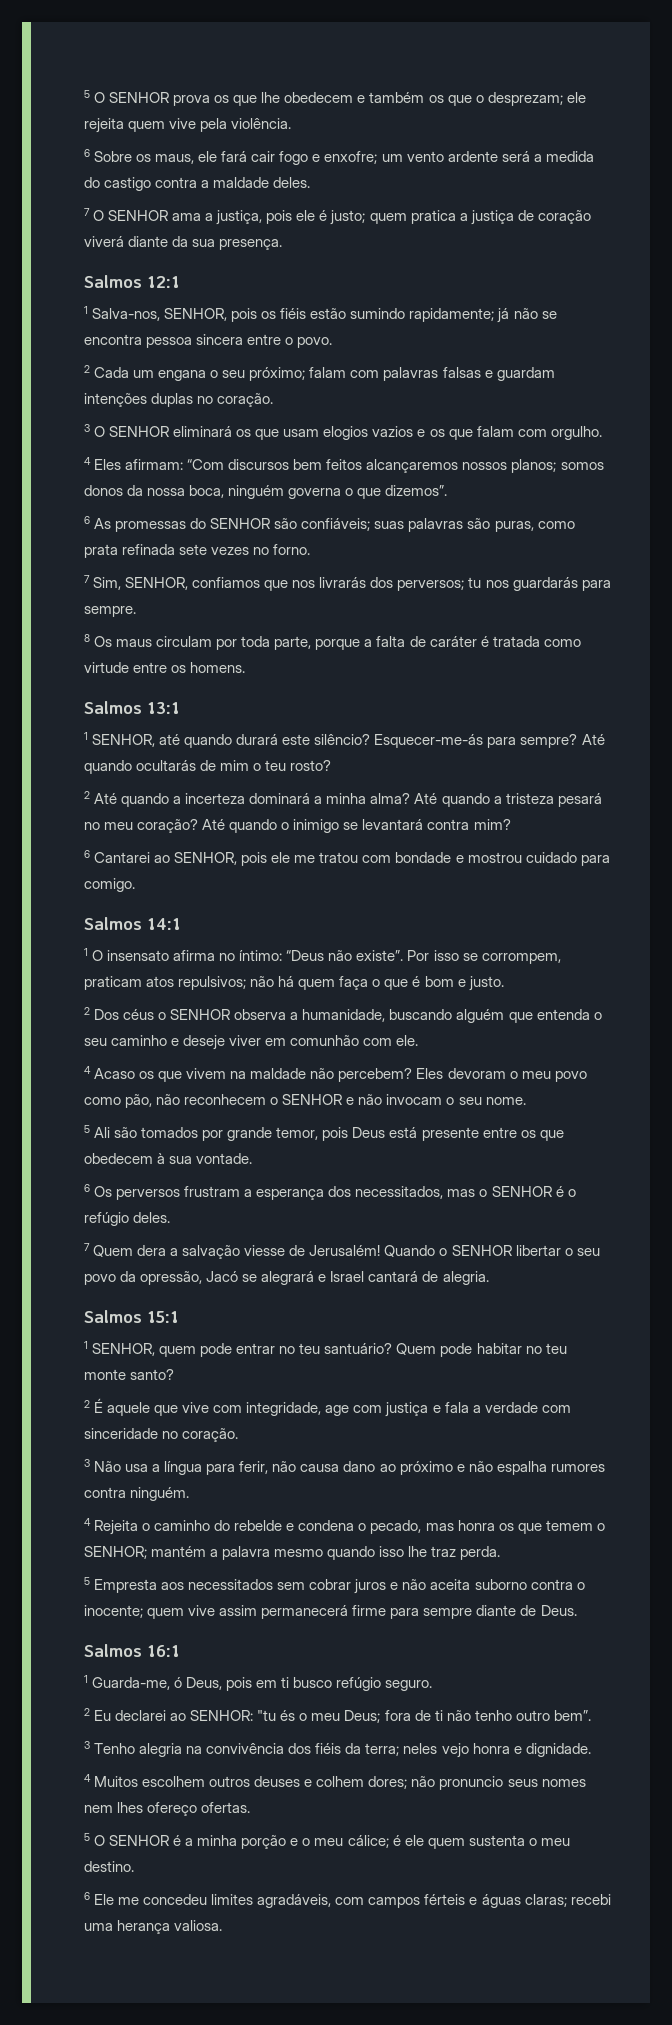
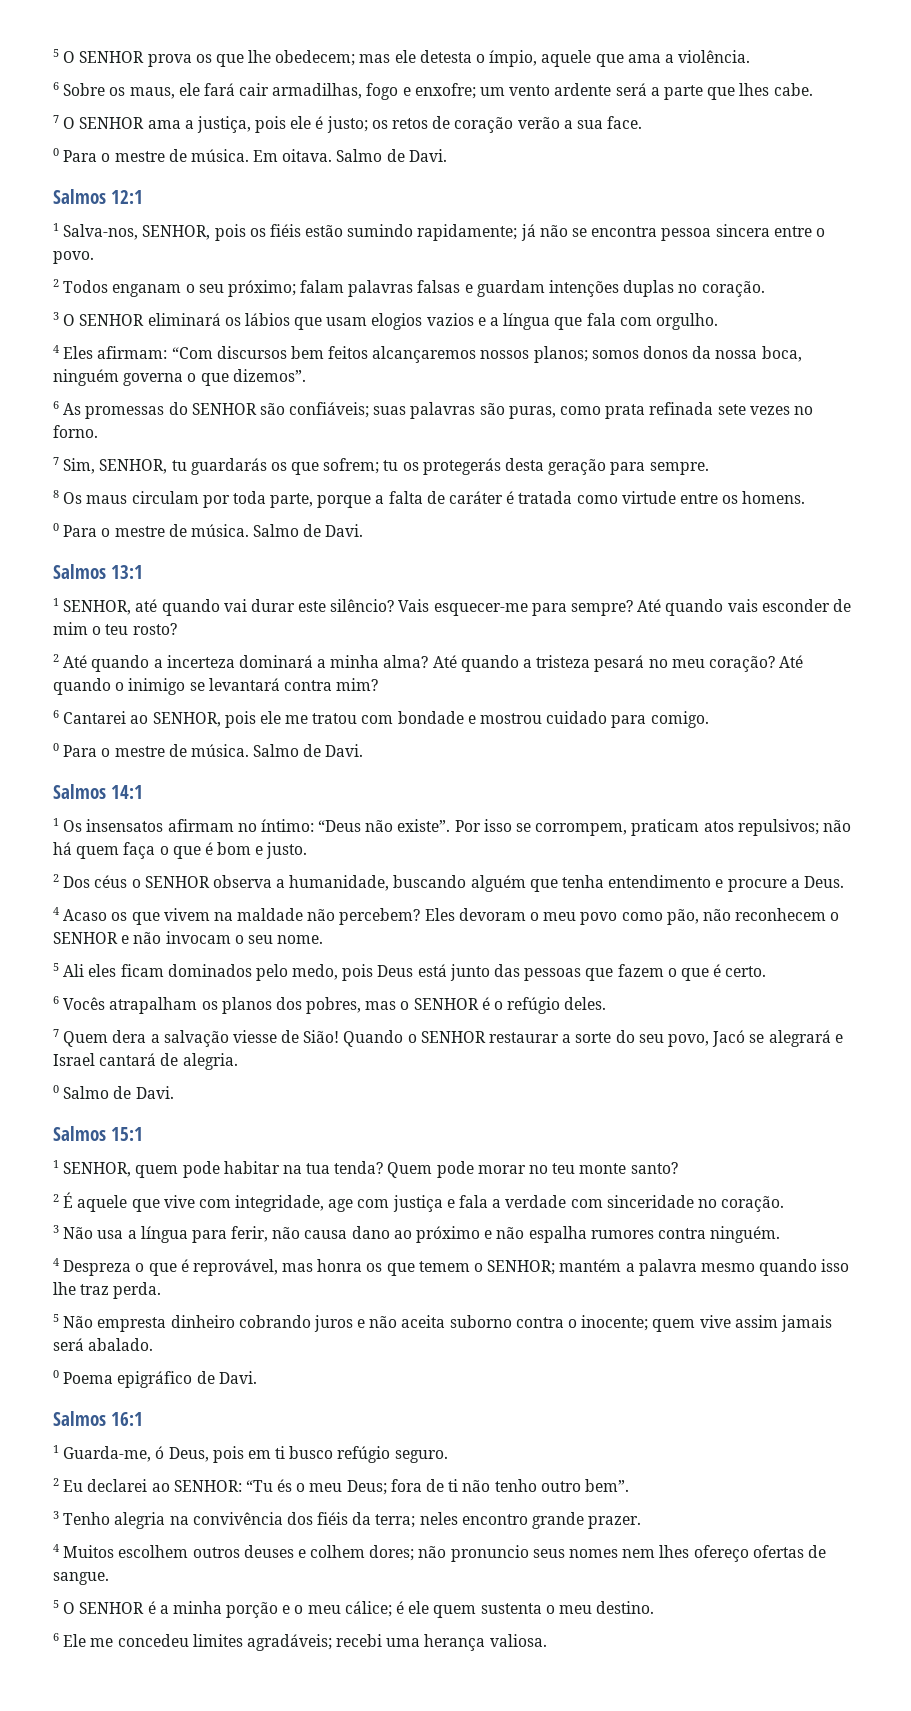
- 5 O SENHOR prova os que lhe obedecem e também os que o desprezam; ele rejeita quem vive pela violência.
+ 5 O SENHOR prova os que lhe obedecem; mas ele detesta o ímpio, aquele que ama a violência.
- 6 Sobre os maus, ele fará cair fogo e enxofre; um vento ardente será a medida do castigo contra a maldade deles.
+ 6 Sobre os maus, ele fará cair armadilhas, fogo e enxofre; um vento ardente será a parte que lhes cabe.
- 7 O SENHOR ama a justiça, pois ele é justo; quem pratica a justiça de coração viverá diante da sua presença.
+ 7 O SENHOR ama a justiça, pois ele é justo; os retos de coração verão a sua face.
+ 0 Para o mestre de música. Em oitava. Salmo de Davi.
- 2 Cada um engana o seu próximo; falam com palavras falsas e guardam intenções duplas no coração.
+ 2 Todos enganam o seu próximo; falam palavras falsas e guardam intenções duplas no coração.
- 3 O SENHOR eliminará os que usam elogios vazios e os que falam com orgulho.
+ 3 O SENHOR eliminará os lábios que usam elogios vazios e a língua que fala com orgulho.
- 7 Sim, SENHOR, confiamos que nos livrarás dos perversos; tu nos guardarás para sempre.
+ 7 Sim, SENHOR, tu guardarás os que sofrem; tu os protegerás desta geração para sempre.
  8 Os maus circulam por toda parte, porque a falta de caráter é tratada como virtude entre os homens.
+ 0 Para o mestre de música. Salmo de Davi.
- 1 SENHOR, até quando durará este silêncio? Esquecer-me-ás para sempre?
+ 1 SENHOR, até quando vai durar este silêncio? Vais esquecer-me para sempre?
- Até quando ocultarás de mim o teu rosto?
+ Até quando vais esconder de mim o teu rosto?
  6 Cantarei ao SENHOR, pois ele me tratou com bondade e mostrou cuidado para comigo.
+ 0 Para o mestre de música. Salmo de Davi.
- 1 O insensato afirma no íntimo: “Deus não existe”.
+ 1 Os insensatos afirmam no íntimo: “Deus não existe”.
- 2 Dos céus o SENHOR observa a humanidade, buscando alguém que entenda o seu caminho e deseje viver em comunhão com ele.
+ 2 Dos céus o SENHOR observa a humanidade, buscando alguém que tenha entendimento e procure a Deus.
- 5 Ali são tomados por grande temor, pois Deus está presente entre os que obedecem à sua vontade.
- 6 Os perversos frustram a esperança dos necessitados, mas o SENHOR é o refúgio deles.
+ 5 Ali eles ficam dominados pelo medo, pois Deus está junto das pessoas que fazem o que é certo.
+ 6 Vocês atrapalham os planos dos pobres, mas o SENHOR é o refúgio deles.
- 7 Quem dera a salvação viesse de Jerusalém!
+ 7 Quem dera a salvação viesse de Sião!
- Quando o SENHOR libertar o seu povo da opressão, Jacó se alegrará e Israel cantará de alegria.
+ Quando o SENHOR restaurar a sorte do seu povo, Jacó se alegrará e Israel cantará de alegria.
+ 0 Salmo de Davi.
- 1 SENHOR, quem pode entrar no teu santuário?
+ 1 SENHOR, quem pode habitar na tua tenda?
- Quem pode habitar no teu monte santo?
+ Quem pode morar no teu monte santo?
- 4 Rejeita o caminho do rebelde e condena o pecado, mas honra os que temem o SENHOR; mantém a palavra mesmo quando isso lhe traz perda.
+ 4 Despreza o que é reprovável, mas honra os que temem o SENHOR; mantém a palavra mesmo quando isso lhe traz perda.
- 5 Empresta aos necessitados sem cobrar juros e não aceita suborno contra o inocente; quem vive assim permanecerá firme para sempre diante de Deus.
+ 5 Não empresta dinheiro cobrando juros e não aceita suborno contra o inocente; quem vive assim jamais será abalado.
+ 0 Poema epigráfico de Davi.
- 2 Eu declarei ao SENHOR: "tu és o meu Deus; fora de ti não tenho outro bem”.
+ 2 Eu declarei ao SENHOR: “Tu és o meu Deus; fora de ti não tenho outro bem”.
- 3 Tenho alegria na convivência dos fiéis da terra; neles vejo honra e dignidade.
+ 3 Tenho alegria na convivência dos fiéis da terra; neles encontro grande prazer.
- 4 Muitos escolhem outros deuses e colhem dores; não pronuncio seus nomes nem lhes ofereço ofertas.
+ 4 Muitos escolhem outros deuses e colhem dores; não pronuncio seus nomes nem lhes ofereço ofertas de sangue.
- 6 Ele me concedeu limites agradáveis, com campos férteis e águas claras; recebi uma herança valiosa.
+ 6 Ele me concedeu limites agradáveis; recebi uma herança valiosa.

